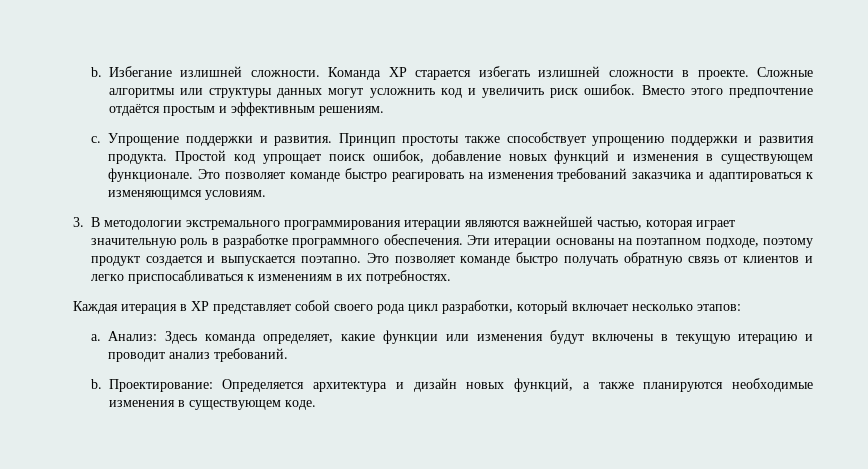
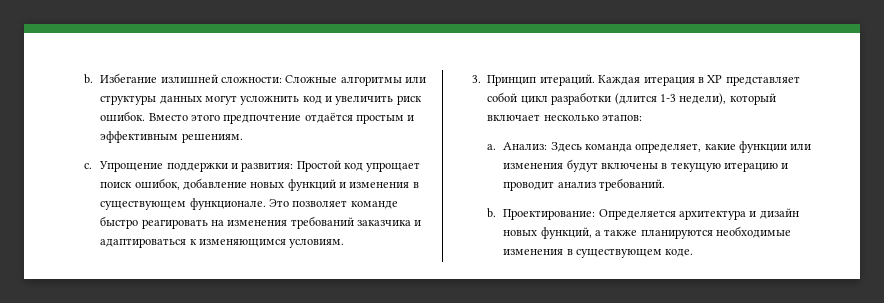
- Избегание излишней сложности. Команда XP старается избегать излишней сложности в проекте. Сложные алгоритмы или структуры данных могут усложнить код и увеличить риск ошибок.
+ Избегание излишней сложности: Сложные алгоритмы или структуры данных могут усложнить код и увеличить риск ошибок.
- Упрощение поддержки и развития. Принцип простоты также способствует упрощению поддержки и развития продукта. Простой код упрощает поиск ошибок, добавление новых функций и изменения в существующем функционале.
+ Упрощение поддержки и развития: Простой код упрощает поиск ошибок, добавление новых функций и изменения в существующем функционале.
- 3. В методологии экстремального программирования итерации являются важнейшей частью, которая играет значительную роль в разработке программного обеспечения. Эти итерации основаны на поэтапном подходе, поэтому продукт создается и выпускается поэтапно. Это позволяет команде быстро получать обратную связь от клиентов и легко приспосабливаться к изменениям в их потребностях.
- Каждая итерация в XP представляет собой своего рода цикл разработки, который включает несколько этапов:
+ 3. Принцип итераций. Каждая итерация в XP представляет собой цикл разработки (длится 1-3 недели), который включает несколько этапов:

